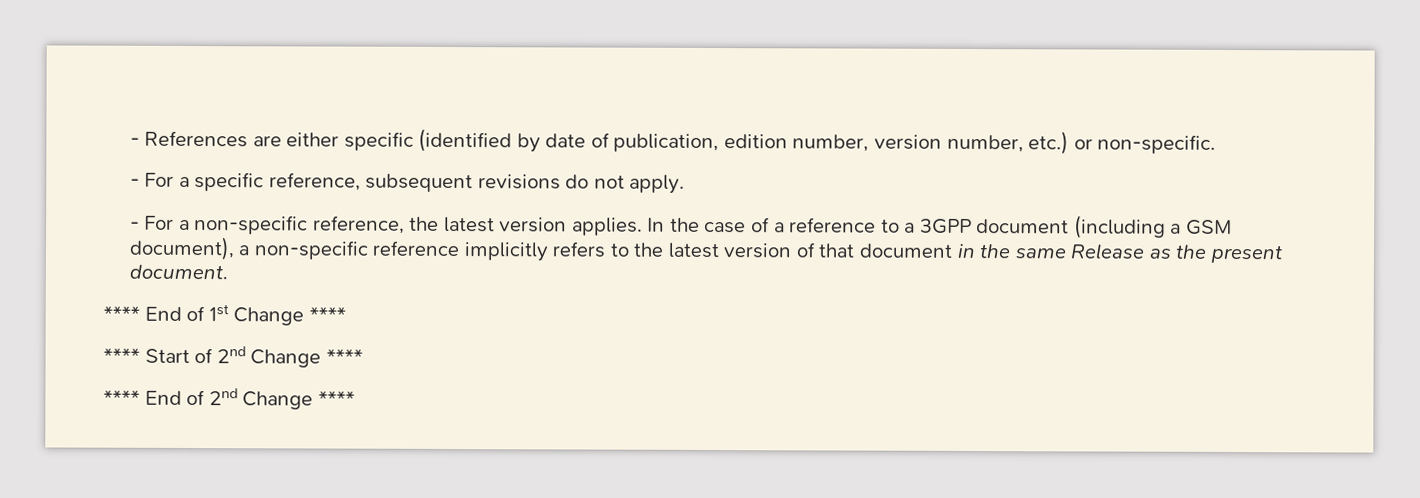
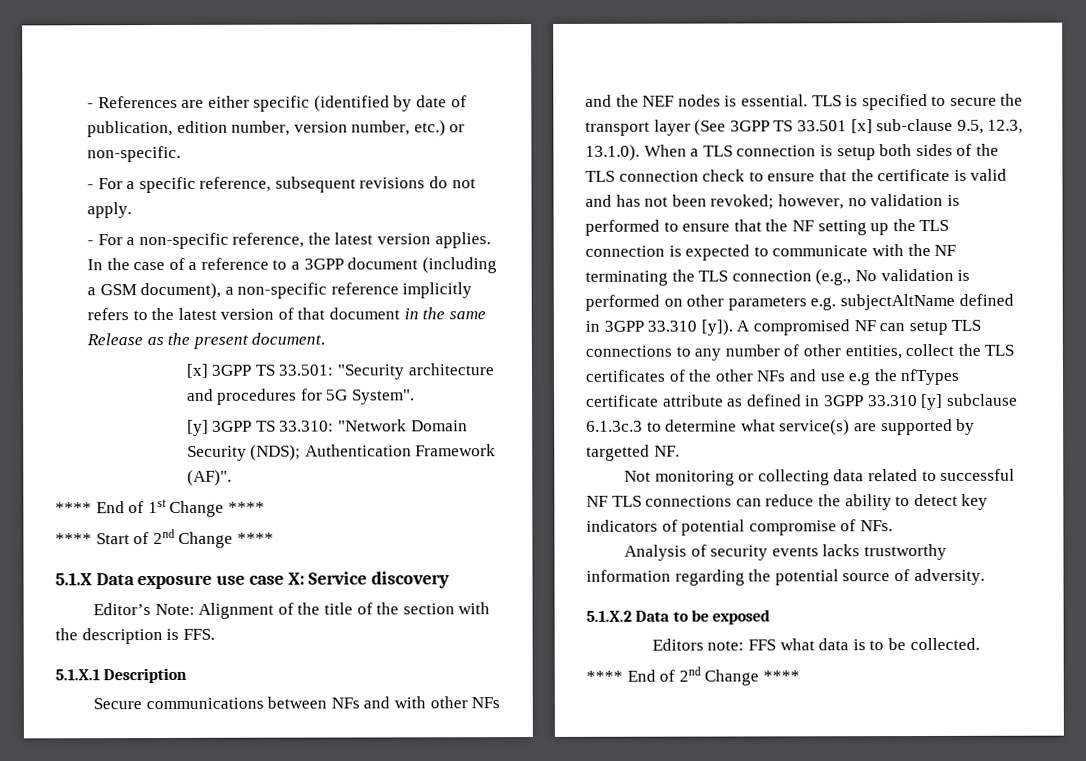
+ [x] 3GPP TS 33.501: "Security architecture and procedures for 5G System".
+ [y] 3GPP TS 33.310: "Network Domain Security (NDS); Authentication Framework (AF)".
+ 5.1.X Data exposure use case X: Service discovery
+ Editor’s Note: Alignment of the title of the section with the description is FFS.
+ 5.1.X.1 Description
+ Secure communications between NFs and with other NFs and the NEF nodes is essential. TLS is specified to secure the transport layer (See 3GPP TS 33.501 [x] sub-clause 9.5, 12.3, 13.1.0). When a TLS connection is setup both sides of the TLS connection check to ensure that the certificate is valid and has not been revoked; however, no validation is performed to ensure that the NF setting up the TLS connection is expected to communicate with the NF terminating the TLS connection (e.g., No validation is performed on other parameters e.g. subjectAltName defined in 3GPP 33.310 [y]). A compromised NF can setup TLS connections to any number of other entities, collect the TLS certificates of the other NFs and use e.g the nfTypes certificate attribute as defined in 3GPP 33.310 [y] subclause 6.1.3c.3 to determine what service(s) are supported by targetted NF.
+ Not monitoring or collecting data related to successful NF TLS connections can reduce the ability to detect key indicators of potential compromise of NFs.
+ Analysis of security events lacks trustworthy information regarding the potential source of adversity.
+ 5.1.X.2 Data to be exposed
+ Editors note: FFS what data is to be collected.

